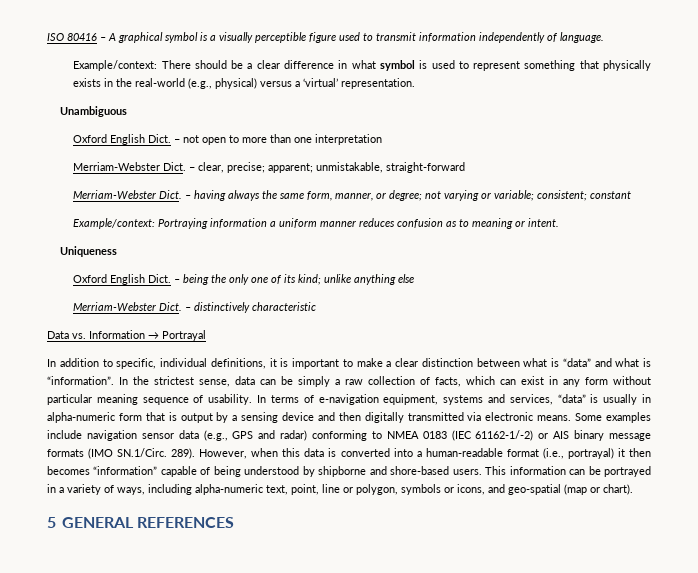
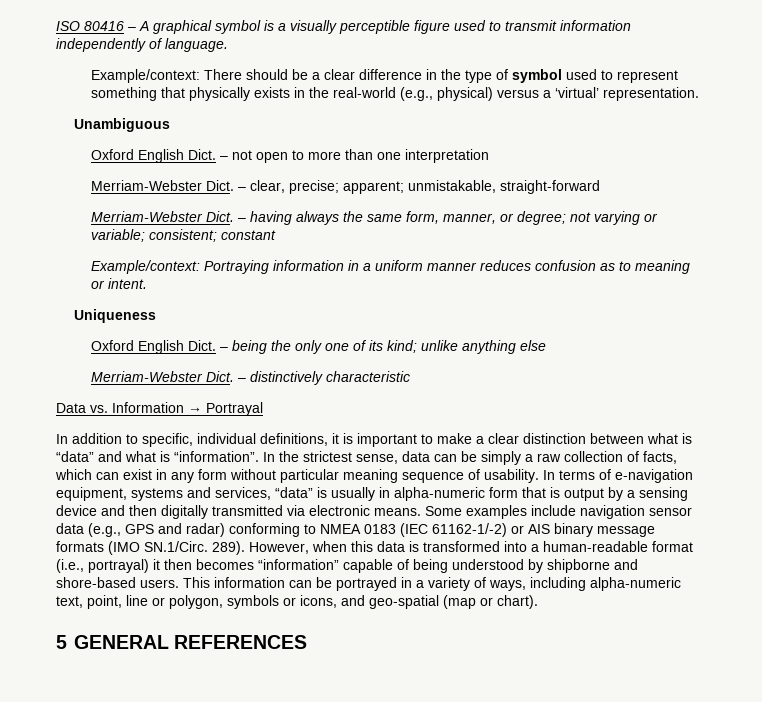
- Example/context: There should be a clear difference in what symbol is used to represent something that physically exists in the real-world (e.g., physical) versus a ‘virtual’ representation.
+ Example/context: There should be a clear difference in the type of symbol used to represent something that physically exists in the real-world (e.g., physical) versus a ‘virtual’ representation.
- Example/context: Portraying information a uniform manner reduces confusion as to meaning or intent.
+ Example/context: Portraying information in a uniform manner reduces confusion as to meaning or intent.
- However, when this data is converted into a human-readable format (i.e., portrayal) it then becomes “information” capable of being understood by shipborne and shore-based users.
+ However, when this data is transformed into a human-readable format (i.e., portrayal) it then becomes “information” capable of being understood by shipborne and shore-based users.

